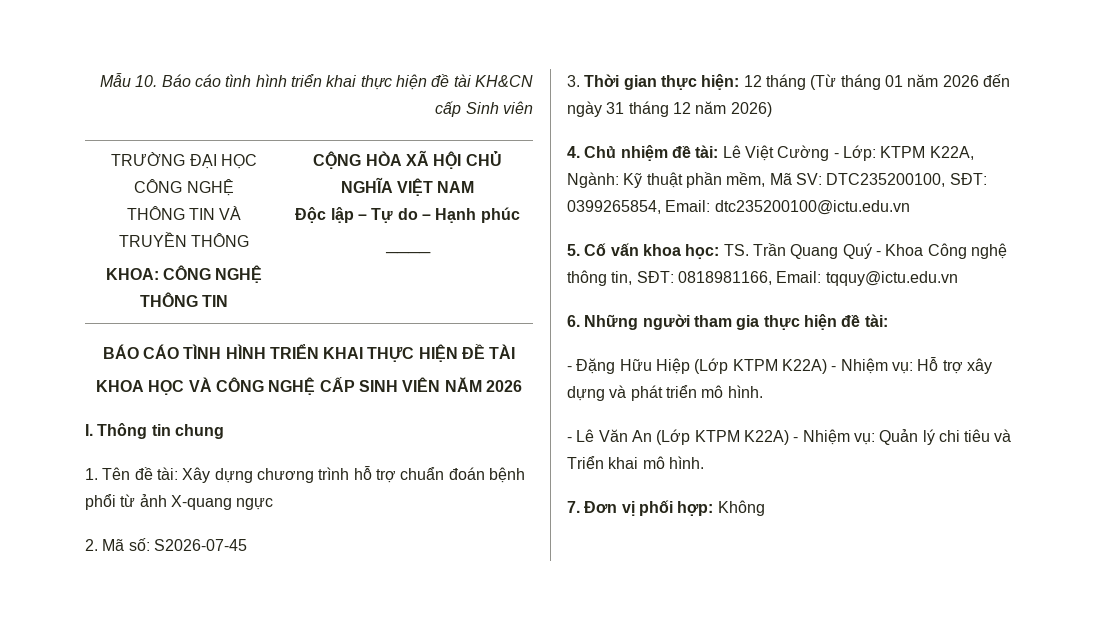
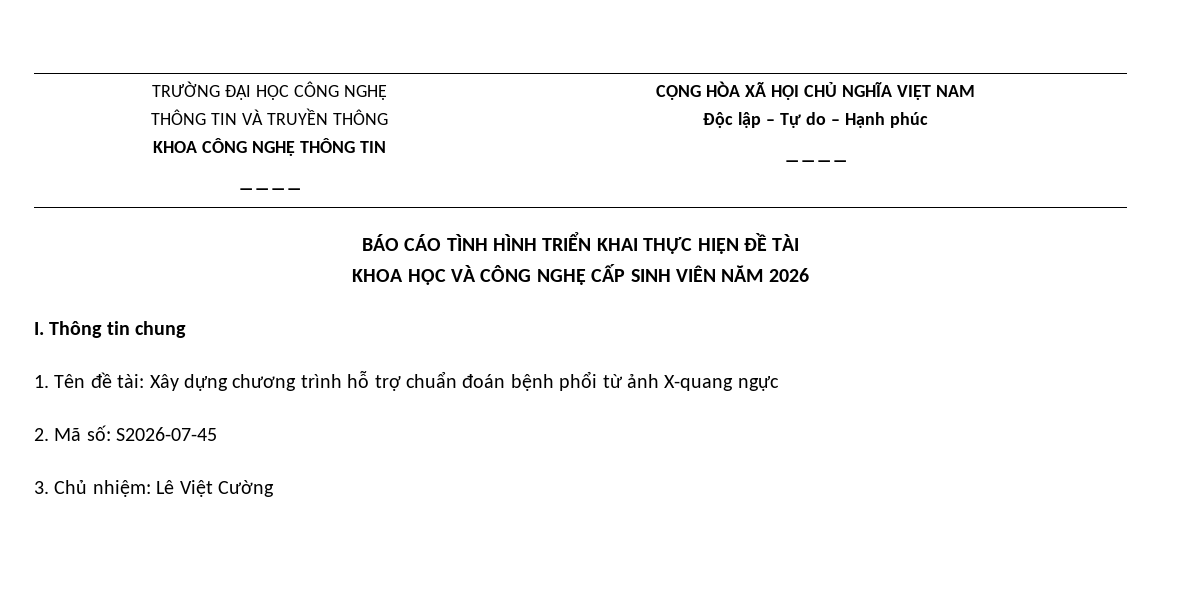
- Mẫu 10. Báo cáo tình hình triển khai thực hiện đề tài KH&CN cấp Sinh viên
  TRƯỜNG ĐẠI HỌC CÔNG NGHỆ
  THÔNG TIN VÀ TRUYỀN THÔNG
- KHOA: CÔNG NGHỆ THÔNG TIN | CỘNG HÒA XÃ HỘI CHỦ NGHĨA VIỆT NAM
+ KHOA CÔNG NGHỆ THÔNG TIN
+ ―――― | CỘNG HÒA XÃ HỘI CHỦ NGHĨA VIỆT NAM
  Độc lập – Tự do – Hạnh phúc
- ────
+ ――――
- 3. Thời gian thực hiện: 12 tháng (Từ tháng 01 năm 2026 đến ngày 31 tháng 12 năm 2026)
- 4. Chủ nhiệm đề tài: Lê Việt Cường - Lớp: KTPM K22A, Ngành: Kỹ thuật phần mềm, Mã SV: DTC235200100, SĐT: 0399265854, Email: dtc235200100@ictu.edu.vn
- 5. Cố vấn khoa học: TS. Trần Quang Quý - Khoa Công nghệ thông tin, SĐT: 0818981166, Email: tqquy@ictu.edu.vn
- 6. Những người tham gia thực hiện đề tài:
- - Đặng Hữu Hiệp (Lớp KTPM K22A) - Nhiệm vụ: Hỗ trợ xây dựng và phát triển mô hình.
- - Lê Văn An (Lớp KTPM K22A) - Nhiệm vụ: Quản lý chi tiêu và Triển khai mô hình.
- 7. Đơn vị phối hợp: Không
+ 3. Chủ nhiệm: Lê Việt Cường

